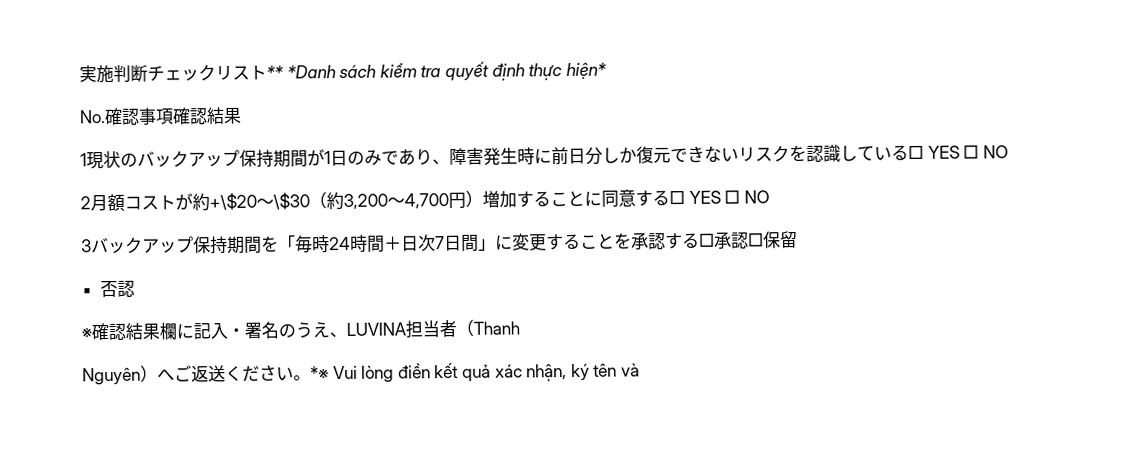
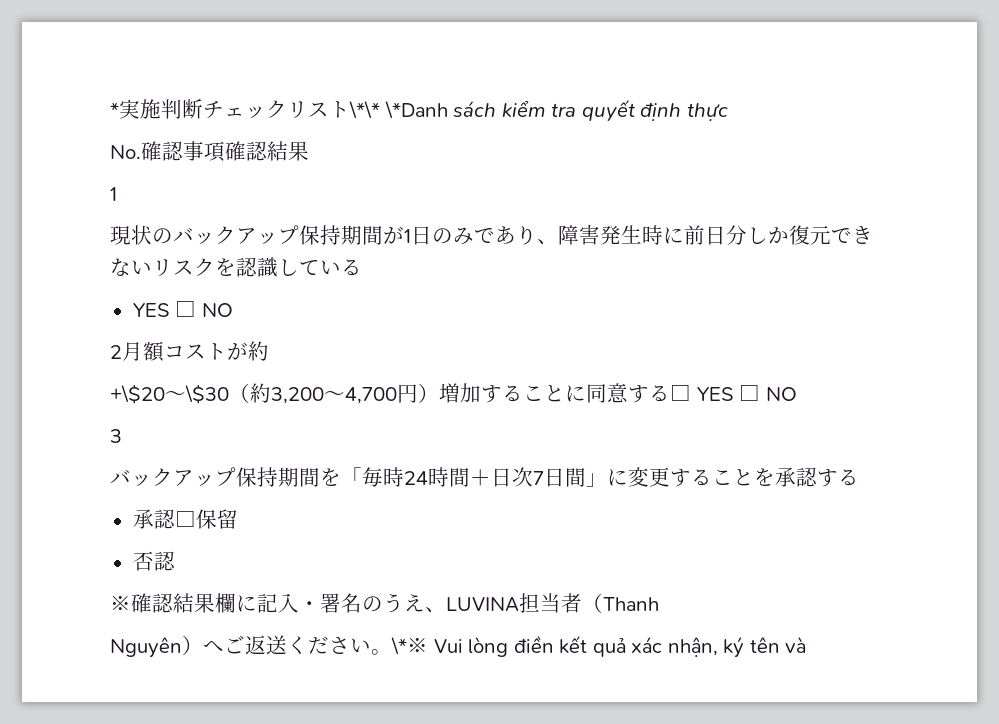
- 実施判断チェックリスト** *Danh sách kiểm tra quyết định thực hiện*
+ *実施判断チェックリスト\*\* \*Danh sách kiểm tra quyết định thực
  No.確認事項確認結果
- 1現状のバックアップ保持期間が1日のみであり、障害発生時に前日分しか復元できないリスクを認識している□ YES □ NO
+ 1
+ 現状のバックアップ保持期間が1日のみであり、障害発生時に前日分しか復元できないリスクを認識している
+ YES □ NO
- 2月額コストが約+\$20〜\$30（約3,200〜4,700円）増加することに同意する□ YES □ NO
+ 2月額コストが約
+ +\$20〜\$30（約3,200〜4,700円）増加することに同意する□ YES □ NO
- 3バックアップ保持期間を「毎時24時間＋日次7日間」に変更することを承認する□承認□保留
+ 3
+ バックアップ保持期間を「毎時24時間＋日次7日間」に変更することを承認する
+ 承認□保留
- *※ Vui lòng điền kết quả xác nhận, ký tên và
+ \*※ Vui lòng điền kết quả xác nhận, ký tên và

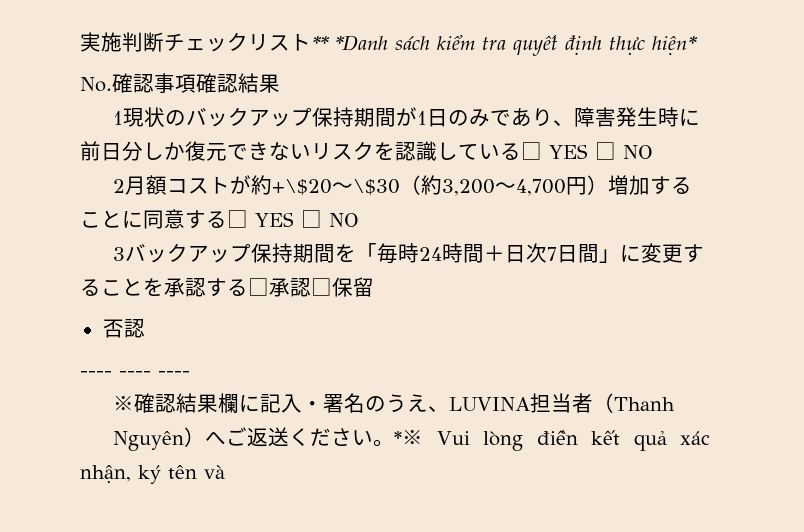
- *実施判断チェックリスト\*\* \*Danh sách kiểm tra quyết định thực
+ 実施判断チェックリスト** *Danh sách kiểm tra quyết định thực hiện*
  No.確認事項確認結果
- 1
- 現状のバックアップ保持期間が1日のみであり、障害発生時に前日分しか復元できないリスクを認識している
- YES □ NO
+ 1現状のバックアップ保持期間が1日のみであり、障害発生時に前日分しか復元できないリスクを認識している□ YES □ NO
- 2月額コストが約
- +\$20〜\$30（約3,200〜4,700円）増加することに同意する□ YES □ NO
+ 2月額コストが約+\$20〜\$30（約3,200〜4,700円）増加することに同意する□ YES □ NO
- 3
- バックアップ保持期間を「毎時24時間＋日次7日間」に変更することを承認する
- 承認□保留
+ 3バックアップ保持期間を「毎時24時間＋日次7日間」に変更することを承認する□承認□保留
+ ---- ---- ----
- \*※ Vui lòng điền kết quả xác nhận, ký tên và
+ *※ Vui lòng điền kết quả xác nhận, ký tên và

